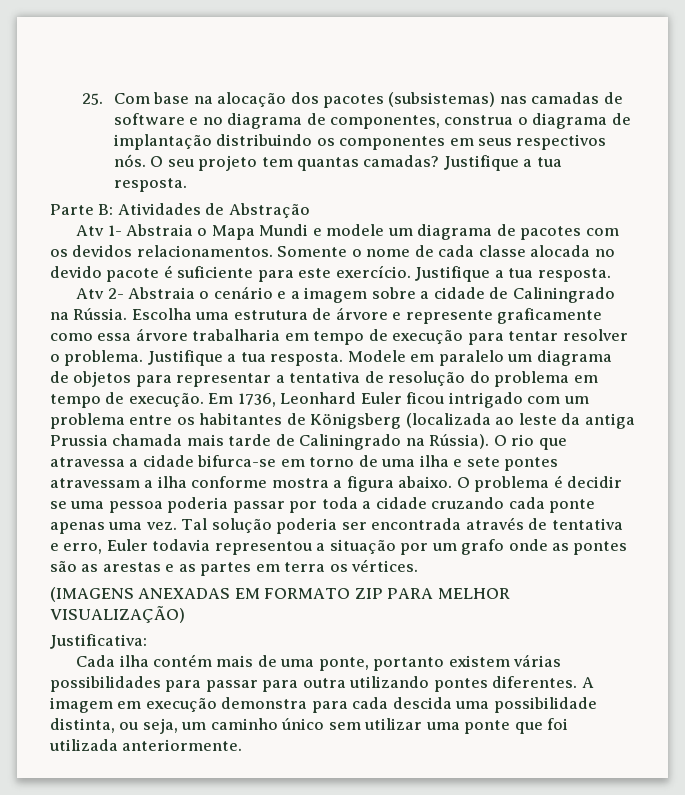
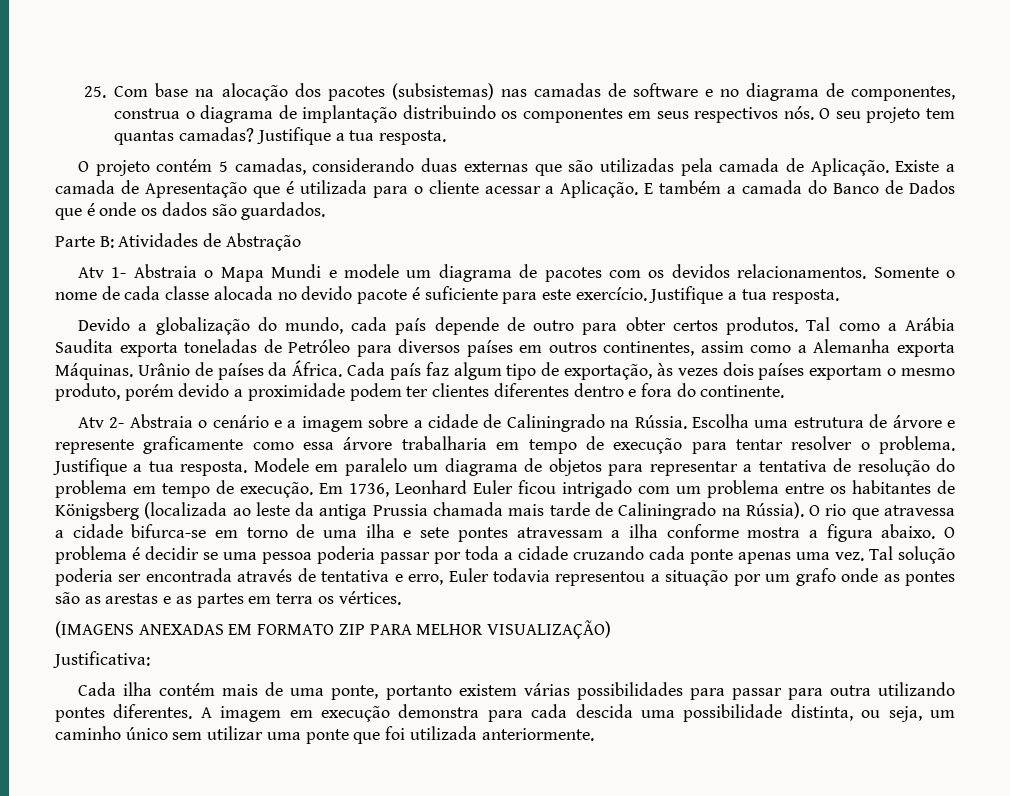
+ O projeto contém 5 camadas, considerando duas externas que são utilizadas pela camada de Aplicação. Existe a camada de Apresentação que é utilizada para o cliente acessar a Aplicação. E também a camada do Banco de Dados que é onde os dados são guardados.
+ Devido a globalização do mundo, cada país depende de outro para obter certos produtos. Tal como a Arábia Saudita exporta toneladas de Petróleo para diversos países em outros continentes, assim como a Alemanha exporta Máquinas. Urânio de países da África. Cada país faz algum tipo de exportação, às vezes dois países exportam o mesmo produto, porém devido a proximidade podem ter clientes diferentes dentro e fora do continente.

